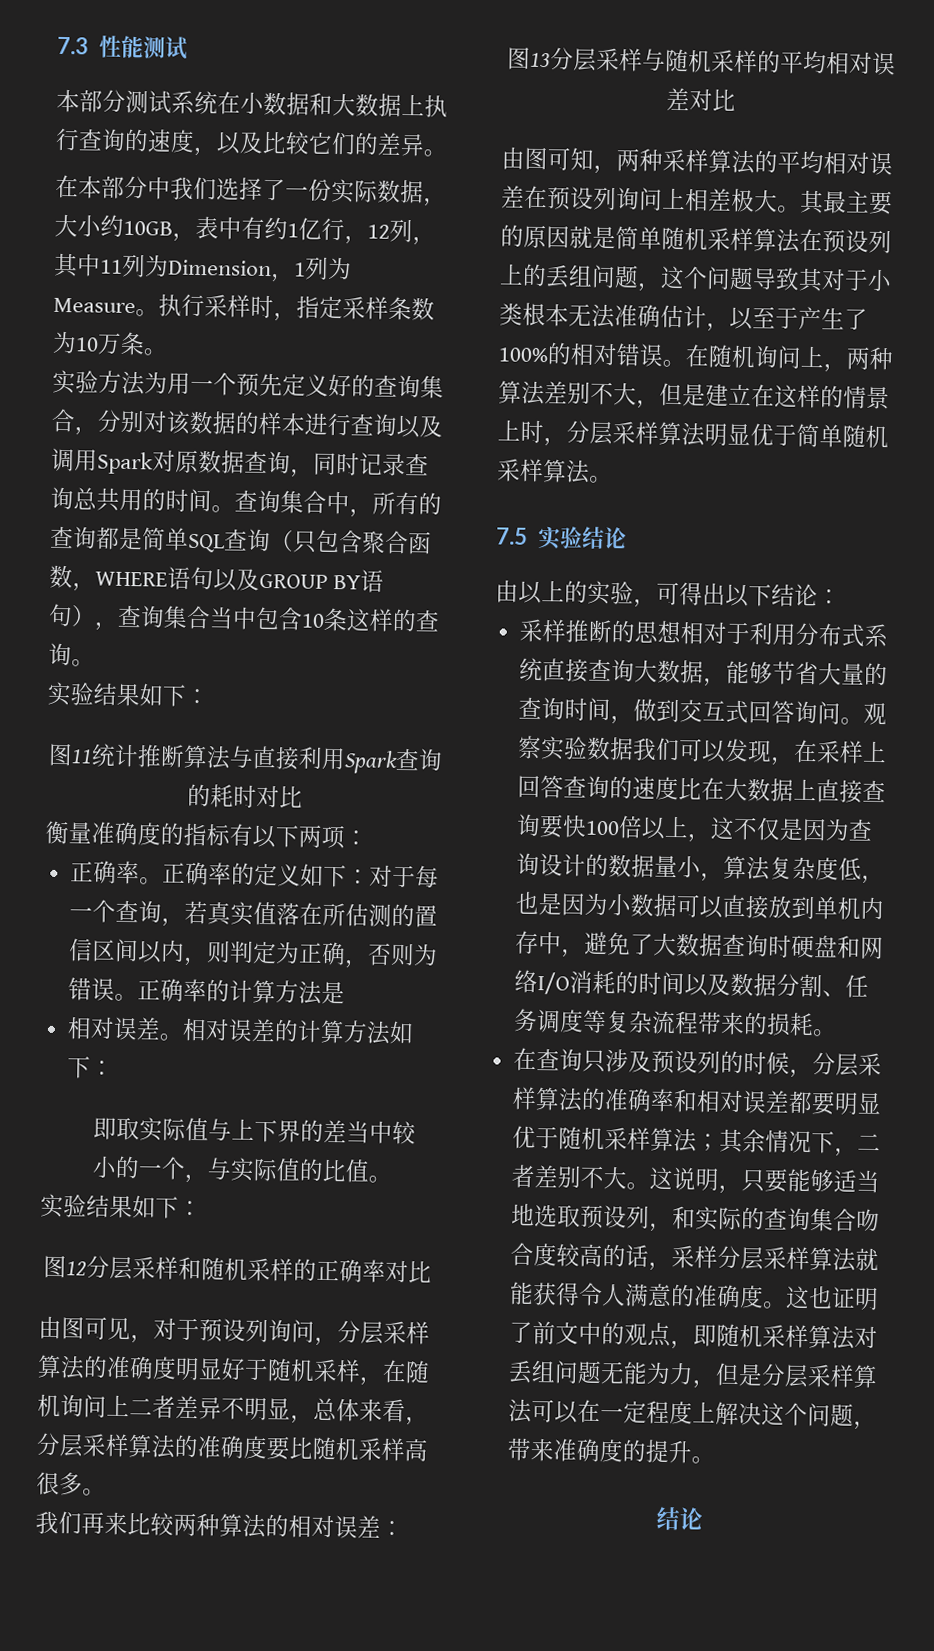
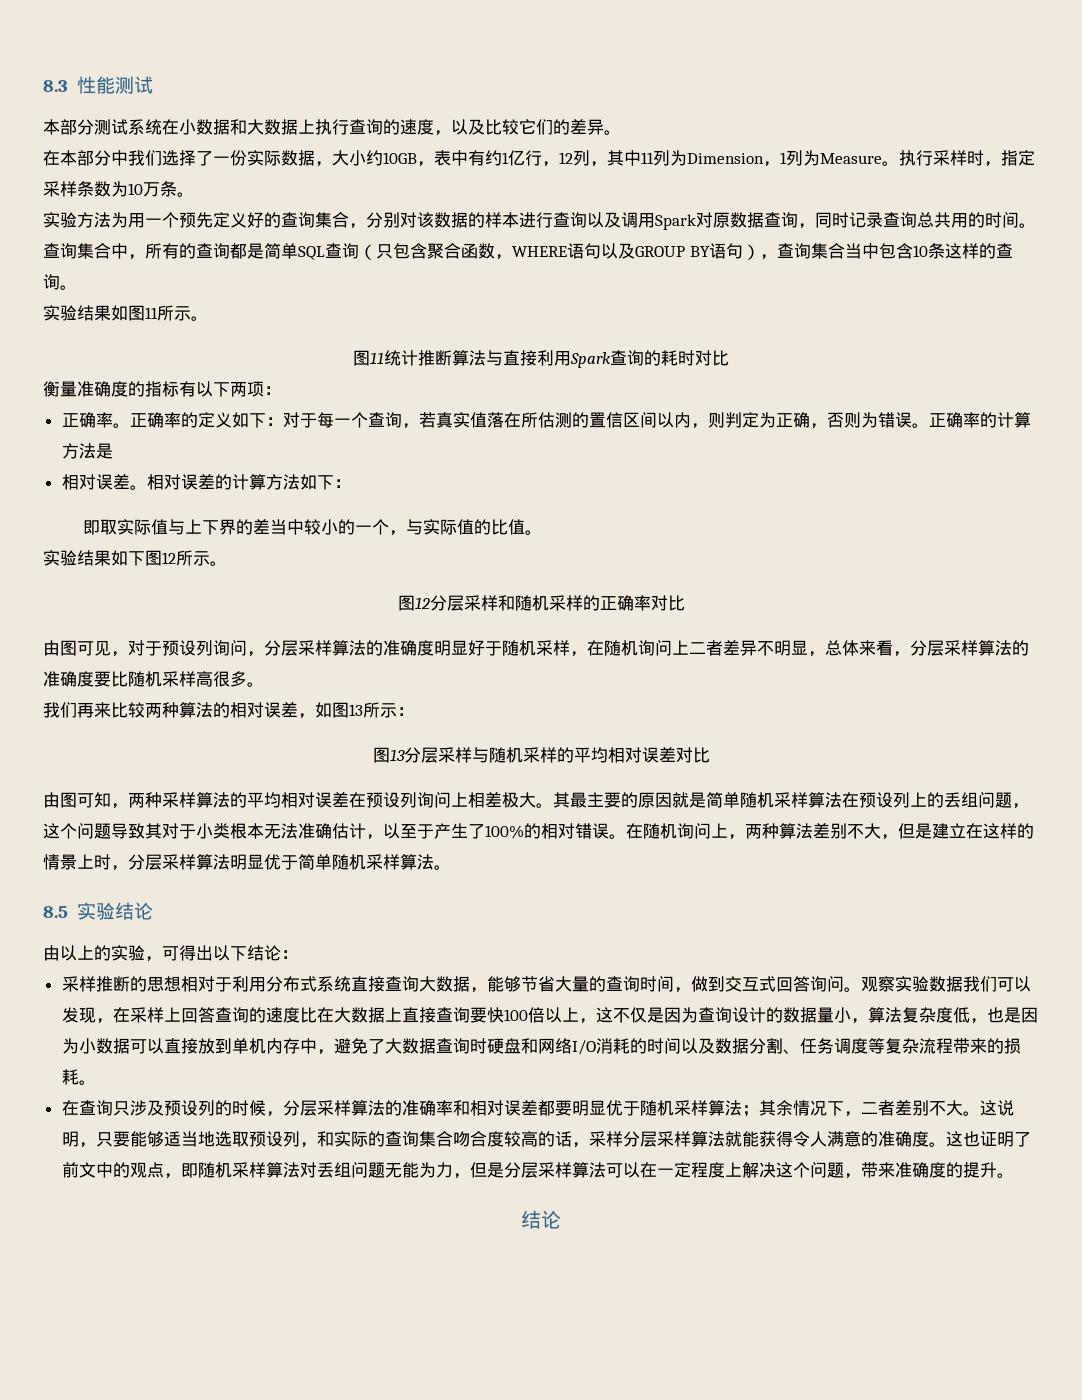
- 7.3性能测试
+ 8.3性能测试
  查询集合中，所有的查询都是简单SQL查询（只包含聚合函数，WHERE语句以及GROUP BY语句），查询集合当中包含10条这样的查询。
- 实验结果如下：
+ 实验结果如图11所示。
  即取实际值与上下界的差当中较小的一个，与实际值的比值。
- 实验结果如下：
+ 实验结果如下图12所示。
- 我们再来比较两种算法的相对误差：
+ 我们再来比较两种算法的相对误差，如图13所示：
- 7.5实验结论
+ 8.5实验结论

